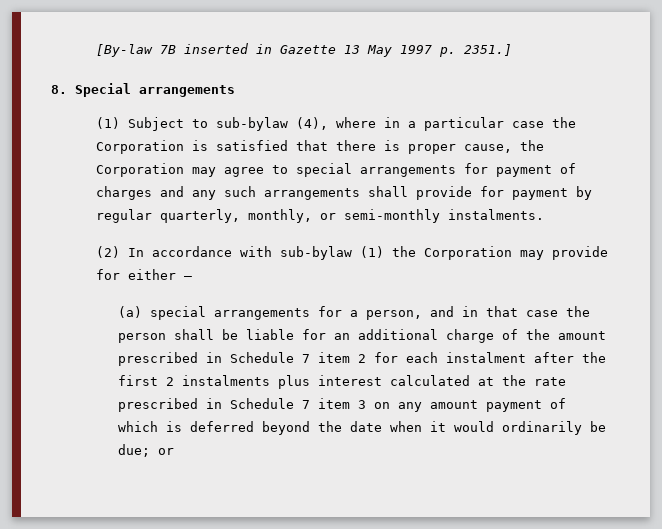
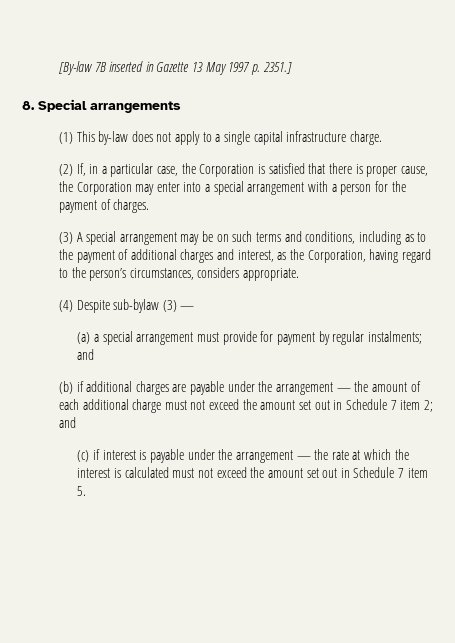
- (1) Subject to sub-bylaw (4), where in a particular case the Corporation is satisfied that there is proper cause, the Corporation may agree to special arrangements for payment of charges and any such arrangements shall provide for payment by regular quarterly, monthly, or semi-monthly instalments.
- (2) In accordance with sub-bylaw (1) the Corporation may provide for either —
- (a) special arrangements for a person, and in that case the person shall be liable for an additional charge of the amount prescribed in Schedule 7 item 2 for each instalment after the first 2 instalments plus interest calculated at the rate prescribed in Schedule 7 item 3 on any amount payment of which is deferred beyond the date when it would ordinarily be due; or
+ (1) This by-law does not apply to a single capital infrastructure charge.
+ (2) If, in a particular case, the Corporation is satisfied that there is proper cause, the Corporation may enter into a special arrangement with a person for the payment of charges.
+ (3) A special arrangement may be on such terms and conditions, including as to the payment of additional charges and interest, as the Corporation, having regard to the person’s circumstances, considers appropriate.
+ (4) Despite sub-bylaw (3) —
+ (a) a special arrangement must provide for payment by regular instalments; and
+ (b) if additional charges are payable under the arrangement — the amount of each additional charge must not exceed the amount set out in Schedule 7 item 2; and
+ (c) if interest is payable under the arrangement — the rate at which the interest is calculated must not exceed the amount set out in Schedule 7 item 5.

